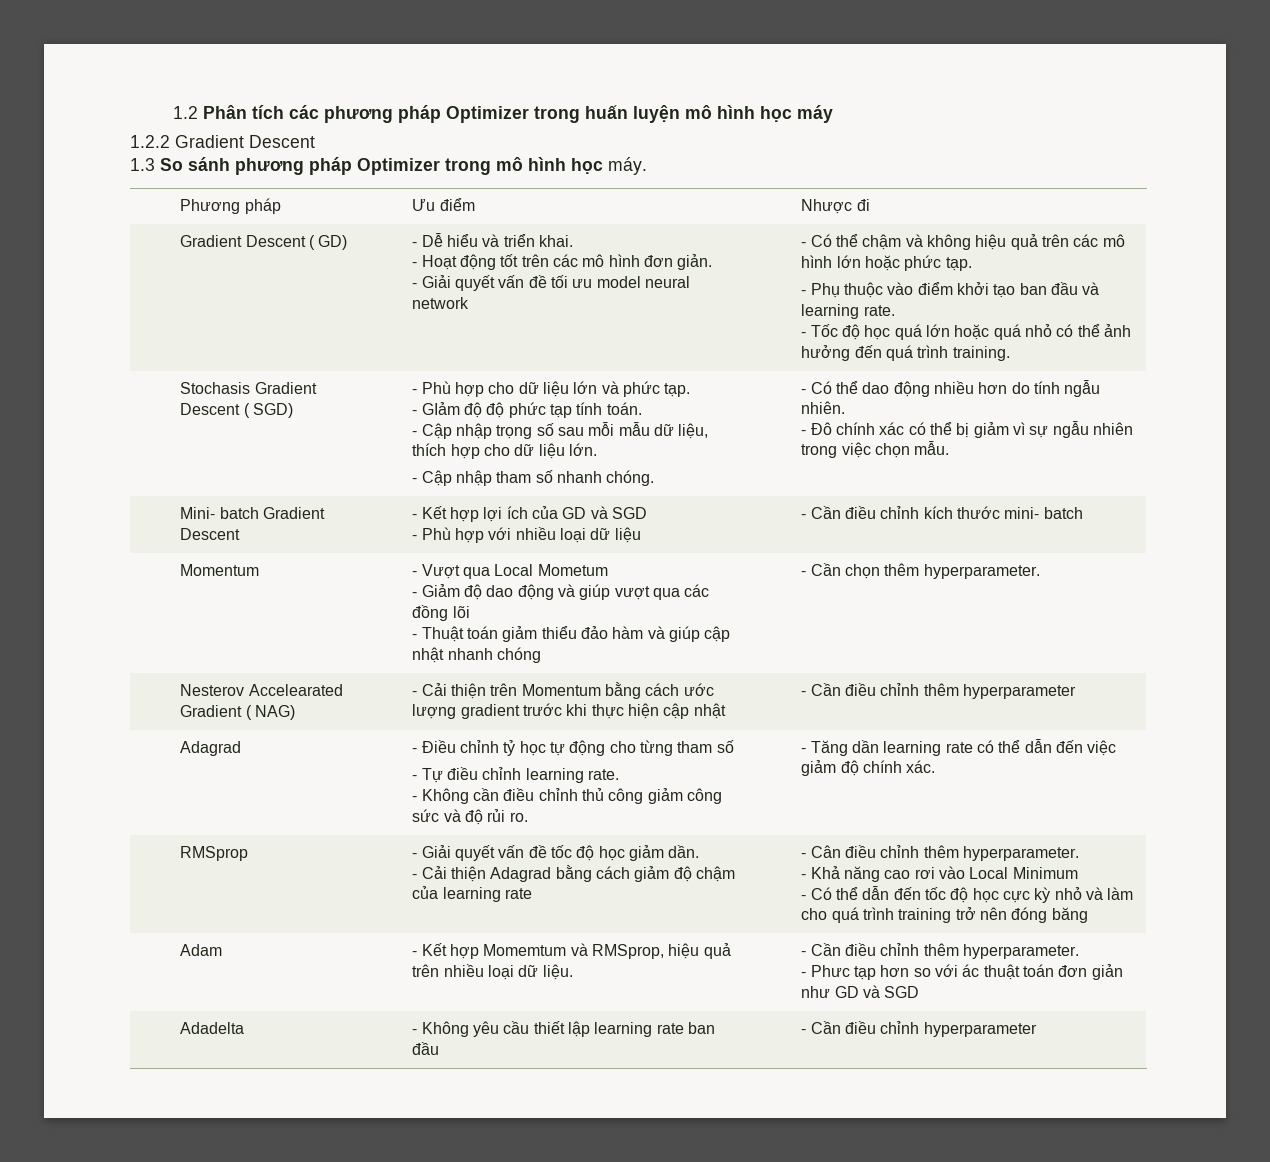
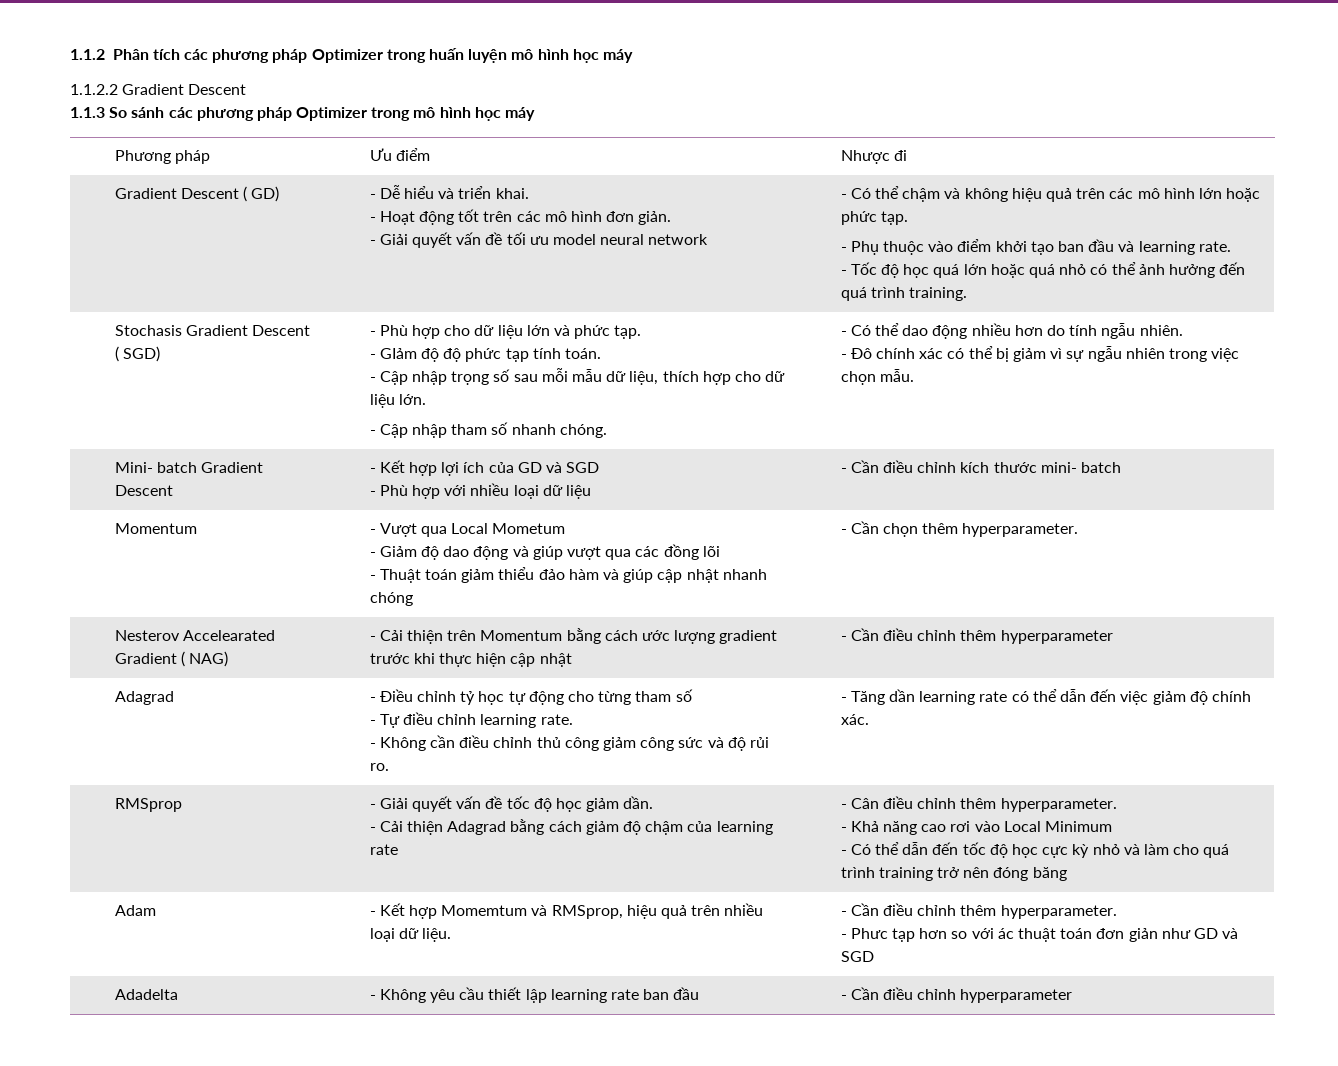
- 1.2 Phân tích các phương pháp Optimizer trong huấn luyện mô hình học máy
+ 1.1.2 Phân tích các phương pháp Optimizer trong huấn luyện mô hình học máy
- 1.2.2 Gradient Descent
+ 1.1.2.2 Gradient Descent
- 1.3 So sánh phương pháp Optimizer trong mô hình học máy.
+ 1.1.3 So sánh các phương pháp Optimizer trong mô hình học máy

